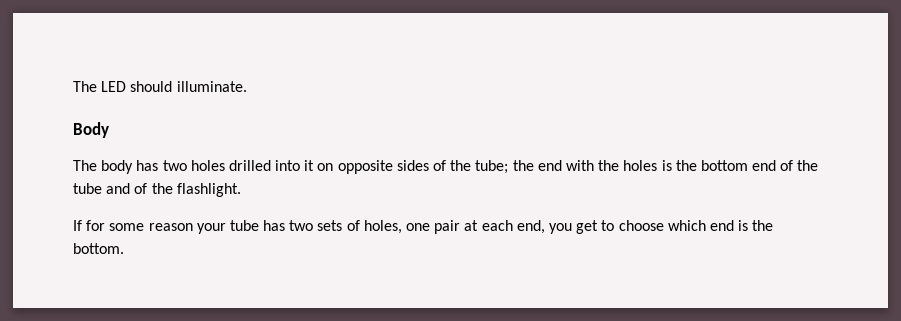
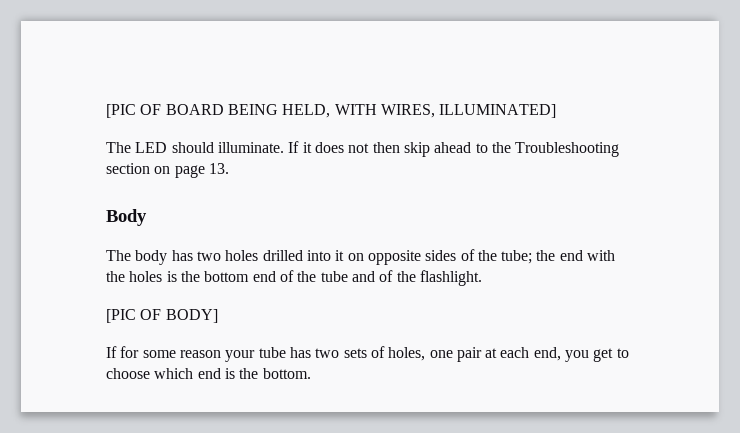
- The LED should illuminate.
+ [PIC OF BOARD BEING HELD, WITH WIRES, ILLUMINATED]
+ The LED should illuminate. If it does not then skip ahead to the Troubleshooting section on page 13.
+ [PIC OF BODY]

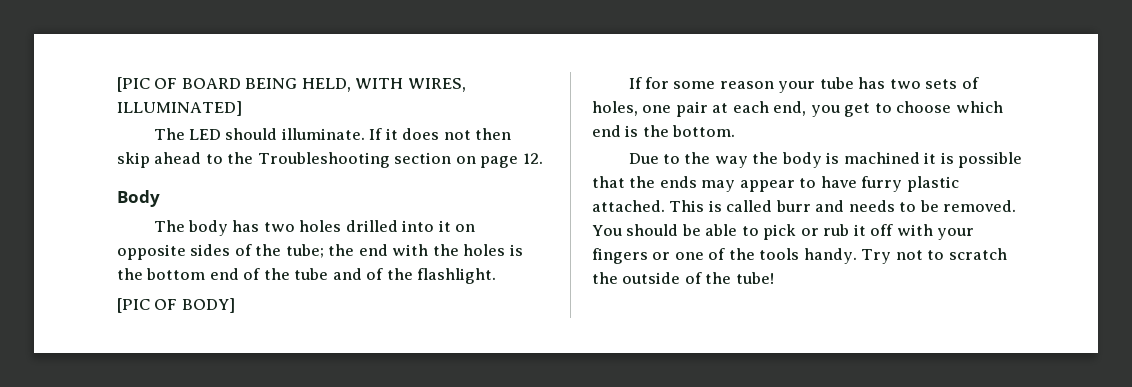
- If it does not then skip ahead to the Troubleshooting section on page 13.
+ If it does not then skip ahead to the Troubleshooting section on page 12.
+ Due to the way the body is machined it is possible that the ends may appear to have furry plastic attached. This is called burr and needs to be removed. You should be able to pick or rub it off with your fingers or one of the tools handy. Try not to scratch the outside of the tube!

